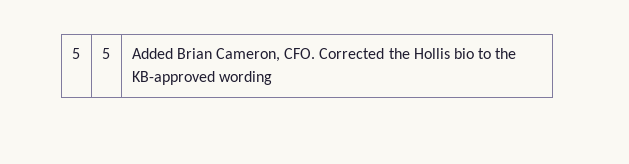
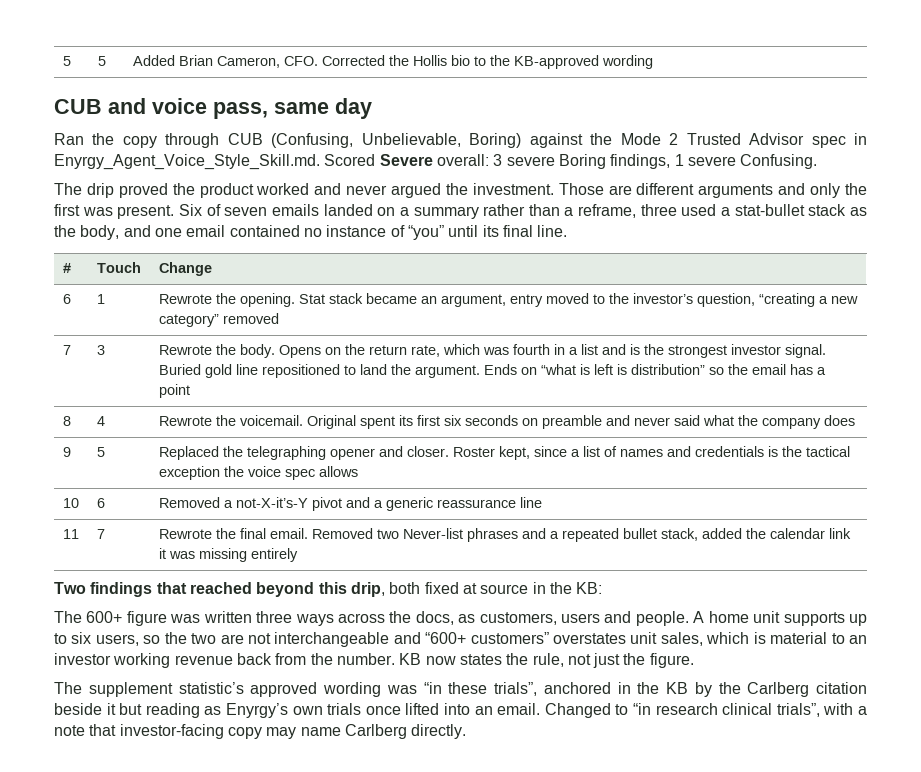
+ CUB and voice pass, same day
+ Ran the copy through CUB (Confusing, Unbelievable, Boring) against the Mode 2 Trusted Advisor spec in Enyrgy_Agent_Voice_Style_Skill.md. Scored Severe overall: 3 severe Boring findings, 1 severe Confusing.
+ The drip proved the product worked and never argued the investment. Those are different arguments and only the first was present. Six of seven emails landed on a summary rather than a reframe, three used a stat-bullet stack as the body, and one email contained no instance of “you” until its final line.
+ # | Touch | Change
+ 6 | 1 | Rewrote the opening. Stat stack became an argument, entry moved to the investor’s question, “creating a new category” removed
+ 7 | 3 | Rewrote the body. Opens on the return rate, which was fourth in a list and is the strongest investor signal. Buried gold line repositioned to land the argument. Ends on “what is left is distribution” so the email has a point
+ 8 | 4 | Rewrote the voicemail. Original spent its first six seconds on preamble and never said what the company does
+ 9 | 5 | Replaced the telegraphing opener and closer. Roster kept, since a list of names and credentials is the tactical exception the voice spec allows
+ 10 | 6 | Removed a not-X-it’s-Y pivot and a generic reassurance line
+ 11 | 7 | Rewrote the final email. Removed two Never-list phrases and a repeated bullet stack, added the calendar link it was missing entirely
+ Two findings that reached beyond this drip, both fixed at source in the KB:
+ The 600+ figure was written three ways across the docs, as customers, users and people. A home unit supports up to six users, so the two are not interchangeable and “600+ customers” overstates unit sales, which is material to an investor working revenue back from the number. KB now states the rule, not just the figure.
+ The supplement statistic’s approved wording was “in these trials”, anchored in the KB by the Carlberg citation beside it but reading as Enyrgy’s own trials once lifted into an email. Changed to “in research clinical trials”, with a note that investor-facing copy may name Carlberg directly.

